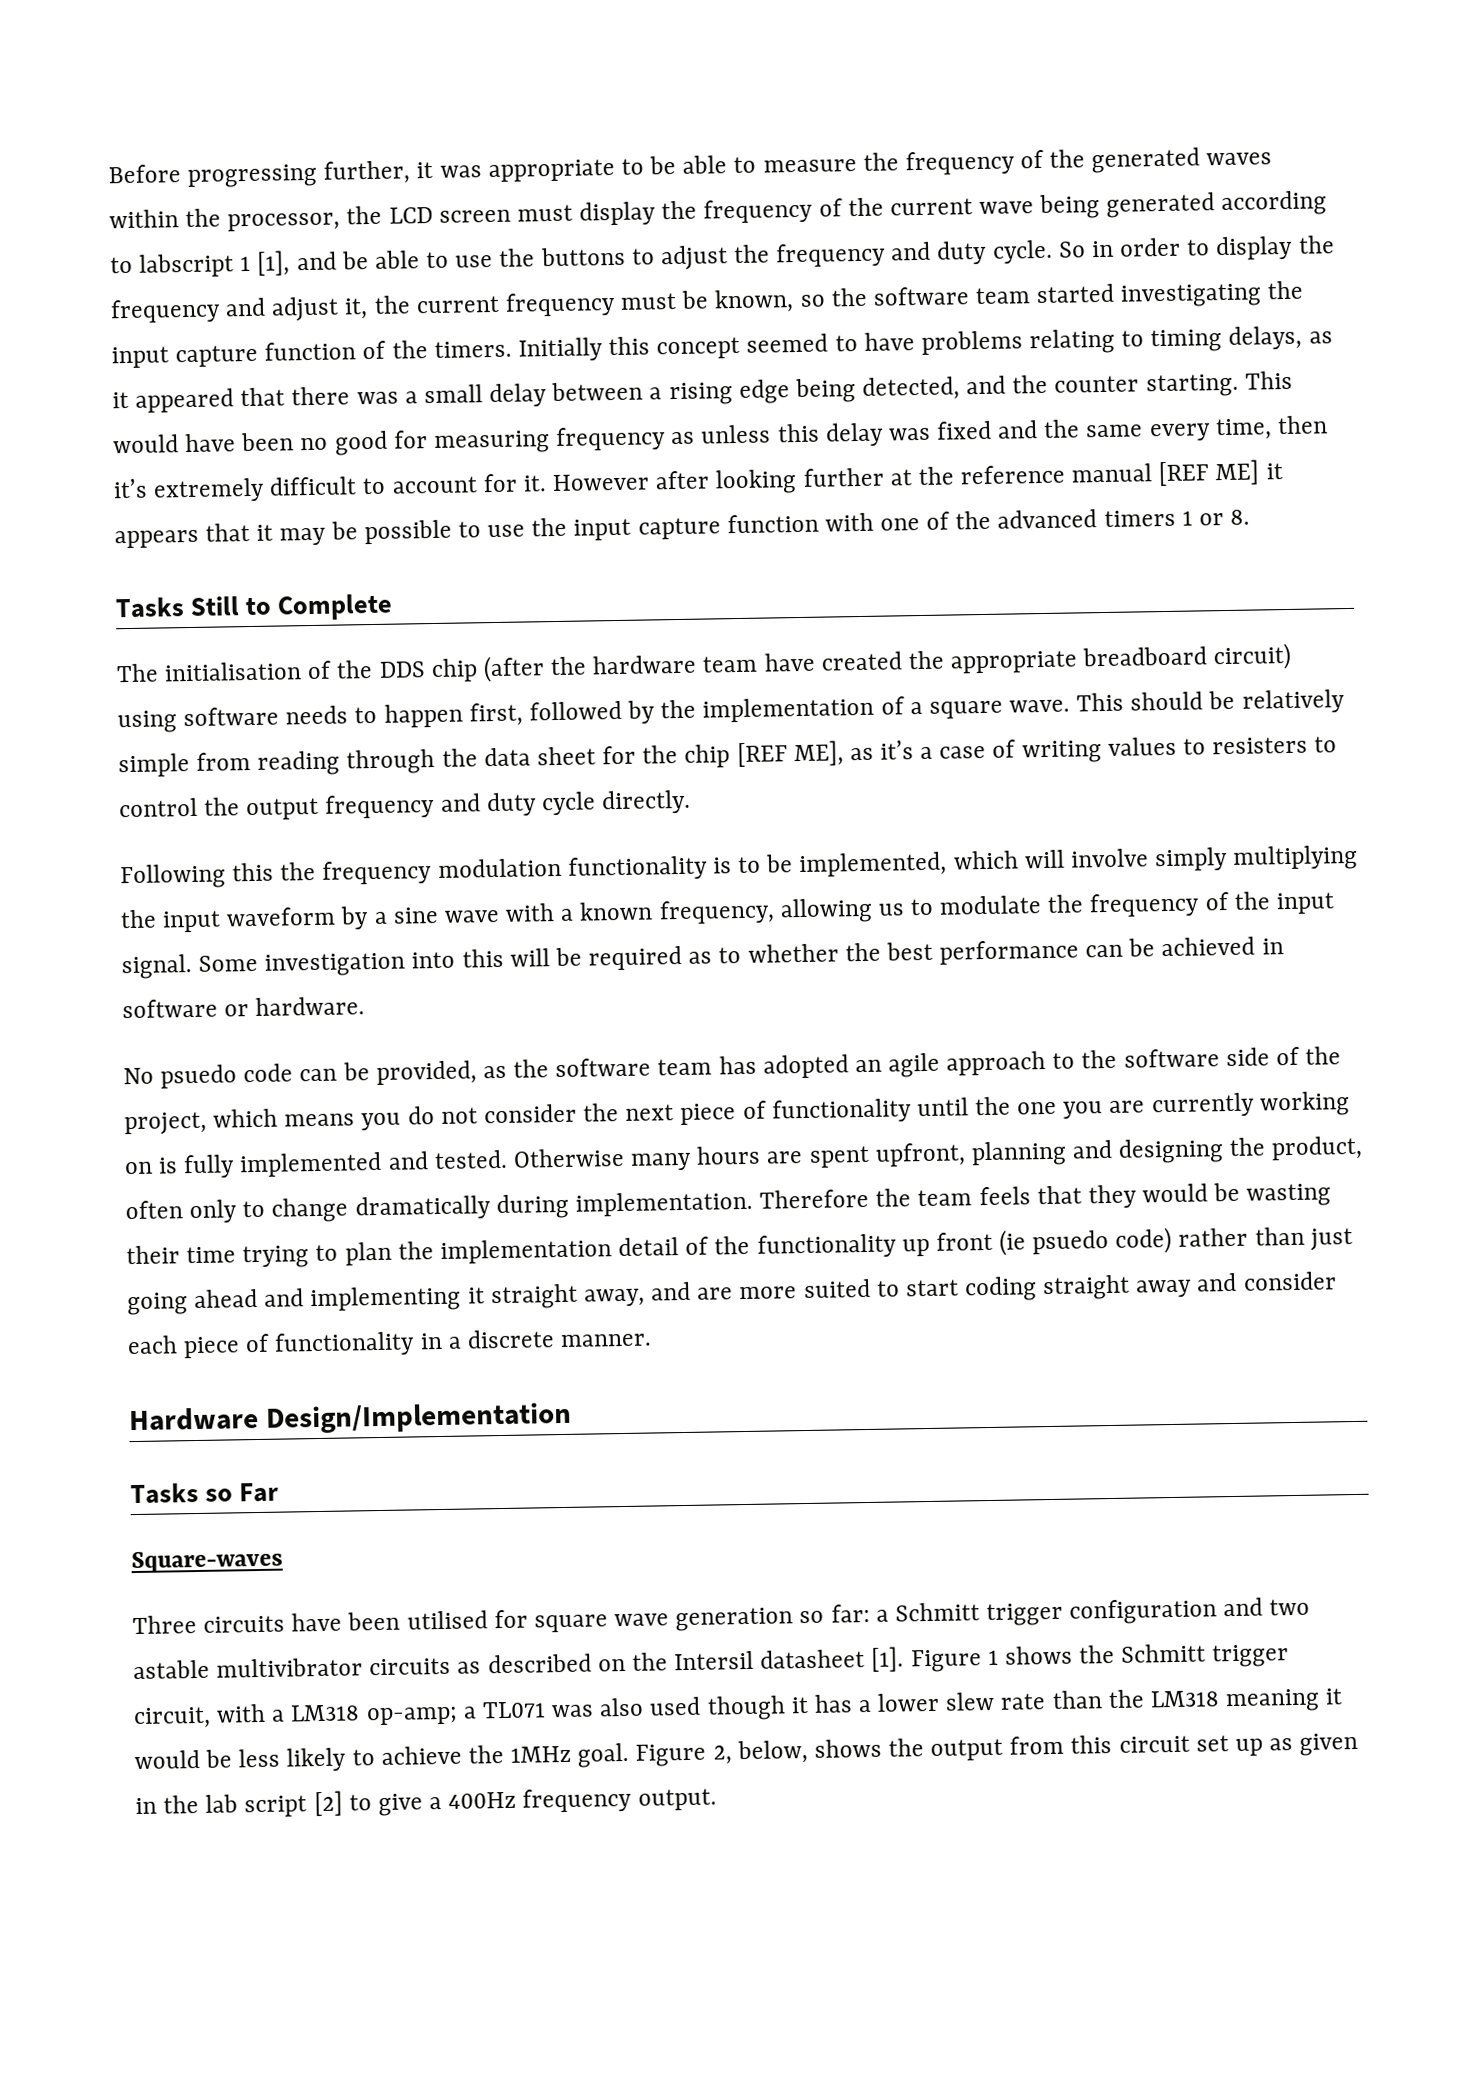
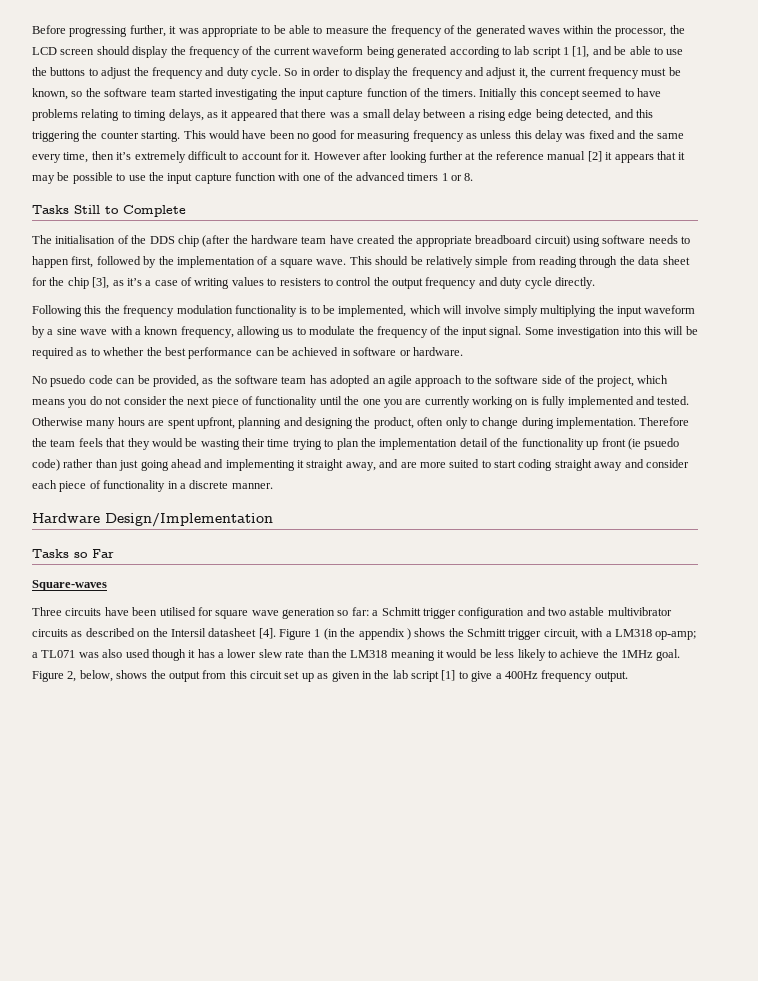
- Before progressing further, it was appropriate to be able to measure the frequency of the generated waves within the processor, the LCD screen must display the frequency of the current wave being generated according to labscript 1 [1], and be able to use the buttons to adjust the frequency and duty cycle.
+ Before progressing further, it was appropriate to be able to measure the frequency of the generated waves within the processor, the LCD screen should display the frequency of the current waveform being generated according to lab script 1 [1], and be able to use the buttons to adjust the frequency and duty cycle.
- Initially this concept seemed to have problems relating to timing delays, as it appeared that there was a small delay between a rising edge being detected, and the counter starting.
+ Initially this concept seemed to have problems relating to timing delays, as it appeared that there was a small delay between a rising edge being detected, and this triggering the counter starting.
- However after looking further at the reference manual [REF ME] it appears that it may be possible to use the input capture function with one of the advanced timers 1 or 8.
+ However after looking further at the reference manual [2] it appears that it may be possible to use the input capture function with one of the advanced timers 1 or 8.
- This should be relatively simple from reading through the data sheet for the chip [REF ME], as it’s a case of writing values to resisters to control the output frequency and duty cycle directly.
+ This should be relatively simple from reading through the data sheet for the chip [3], as it’s a case of writing values to resisters to control the output frequency and duty cycle directly.
- Otherwise many hours are spent upfront, planning and designing the product, often only to change dramatically during implementation.
+ Otherwise many hours are spent upfront, planning and designing the product, often only to change during implementation.
- Three circuits have been utilised for square wave generation so far: a Schmitt trigger configuration and two astable multivibrator circuits as described on the Intersil datasheet [1].
+ Three circuits have been utilised for square wave generation so far: a Schmitt trigger configuration and two astable multivibrator circuits as described on the Intersil datasheet [4].
- Figure 1 shows the Schmitt trigger circuit, with a LM318 op-amp; a TL071 was also used though it has a lower slew rate than the LM318 meaning it would be less likely to achieve the 1MHz goal.
+ Figure 1 (in the appendix ) shows the Schmitt trigger circuit, with a LM318 op-amp; a TL071 was also used though it has a lower slew rate than the LM318 meaning it would be less likely to achieve the 1MHz goal.
- Figure 2, below, shows the output from this circuit set up as given in the lab script [2] to give a 400Hz frequency output.
+ Figure 2, below, shows the output from this circuit set up as given in the lab script [1] to give a 400Hz frequency output.

